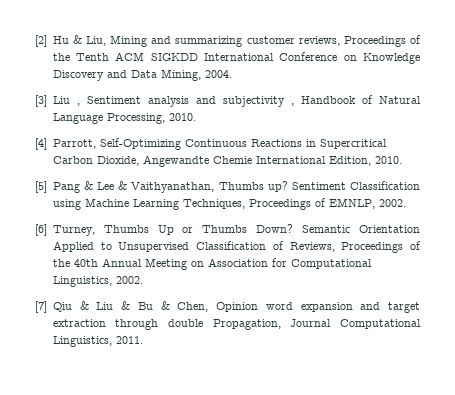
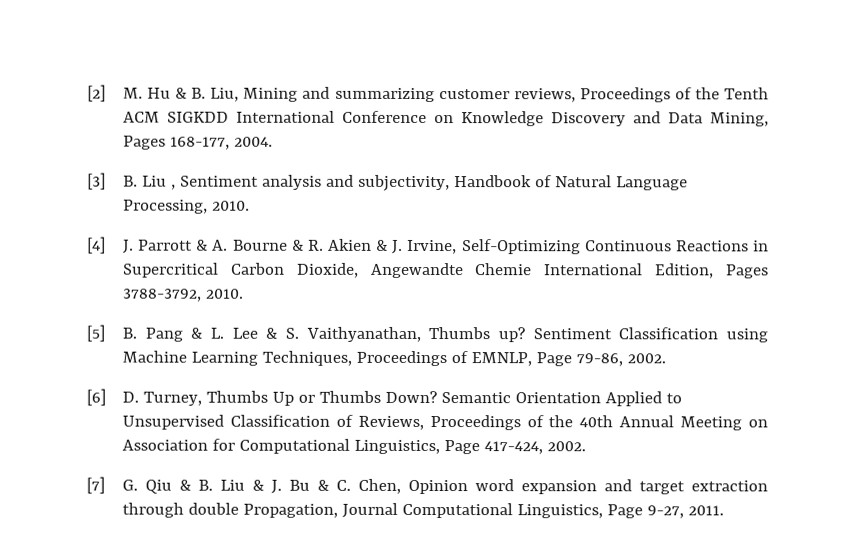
- [2] Hu & Liu, Mining and summarizing customer reviews, Proceedings of the Tenth ACM SIGKDD International Conference on Knowledge Discovery and Data Mining, 2004.
+ [2] M. Hu & B. Liu, Mining and summarizing customer reviews, Proceedings of the Tenth ACM SIGKDD International Conference on Knowledge Discovery and Data Mining, Pages 168-177, 2004.
- [3] Liu , Sentiment analysis and subjectivity , Handbook of Natural Language Processing, 2010.
+ [3] B. Liu , Sentiment analysis and subjectivity, Handbook of Natural Language Processing, 2010.
- [4] Parrott, Self-Optimizing Continuous Reactions in Supercritical Carbon Dioxide, Angewandte Chemie International Edition, 2010.
+ [4] J. Parrott & A. Bourne & R. Akien & J. Irvine, Self-Optimizing Continuous Reactions in Supercritical Carbon Dioxide, Angewandte Chemie International Edition, Pages 3788-3792, 2010.
- [5] Pang & Lee & Vaithyanathan, Thumbs up?
+ [5] B. Pang & L. Lee & S. Vaithyanathan, Thumbs up?
- Sentiment Classification using Machine Learning Techniques, Proceedings of EMNLP, 2002.
+ Sentiment Classification using Machine Learning Techniques, Proceedings of EMNLP, Page 79-86, 2002.
- [6] Turney, Thumbs Up or Thumbs Down?
+ [6] D. Turney, Thumbs Up or Thumbs Down?
- Semantic Orientation Applied to Unsupervised Classification of Reviews, Proceedings of the 40th Annual Meeting on Association for Computational Linguistics, 2002.
+ Semantic Orientation Applied to Unsupervised Classification of Reviews, Proceedings of the 40th Annual Meeting on Association for Computational Linguistics, Page 417-424, 2002.
- [7] Qiu & Liu & Bu & Chen, Opinion word expansion and target extraction through double Propagation, Journal Computational Linguistics, 2011.
+ [7] G. Qiu & B. Liu & J. Bu & C. Chen, Opinion word expansion and target extraction through double Propagation, Journal Computational Linguistics, Page 9-27, 2011.

